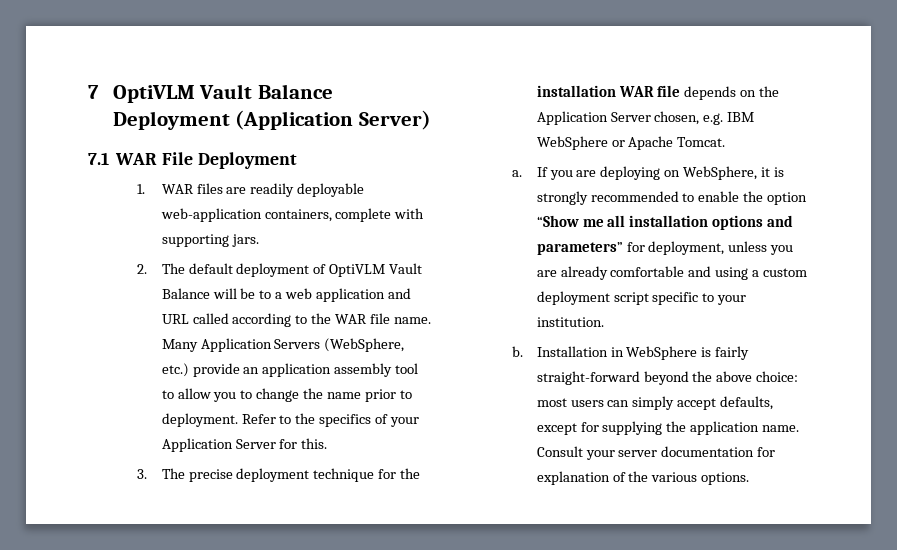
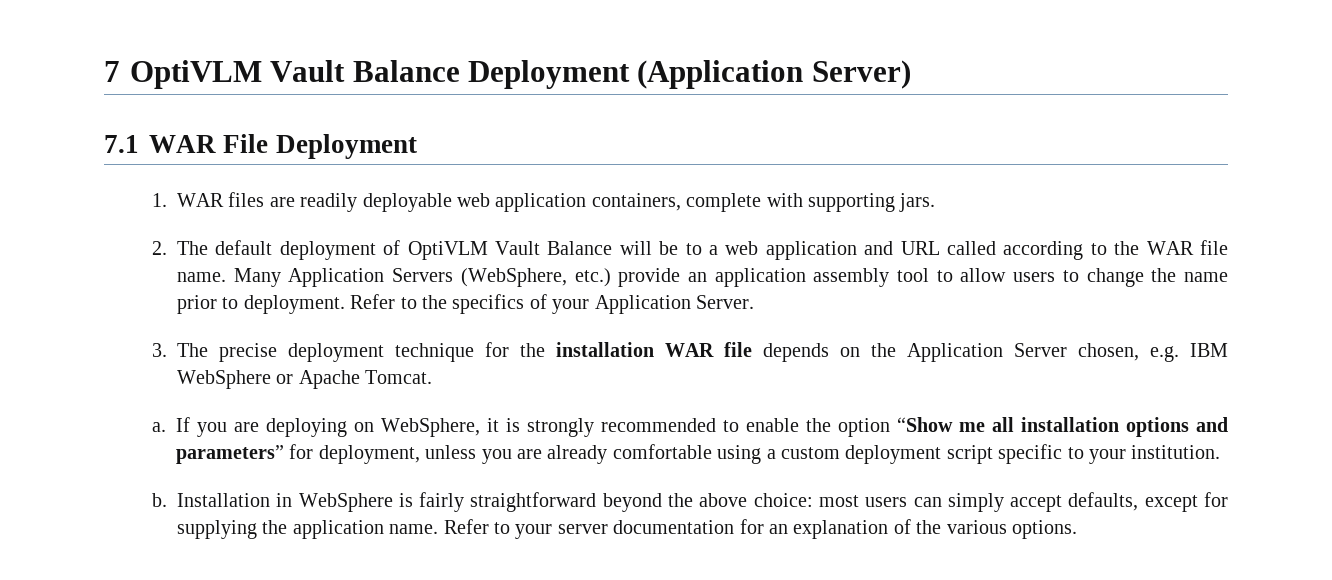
- 1. WAR files are readily deployable web-application containers, complete with supporting jars.
+ 1. WAR files are readily deployable web application containers, complete with supporting jars.
- Many Application Servers (WebSphere, etc.) provide an application assembly tool to allow you to change the name prior to deployment.
+ Many Application Servers (WebSphere, etc.) provide an application assembly tool to allow users to change the name prior to deployment.
- Refer to the specifics of your Application Server for this.
+ Refer to the specifics of your Application Server.
- If you are deploying on WebSphere, it is strongly recommended to enable the option “Show me all installation options and parameters” for deployment, unless you are already comfortable and using a custom deployment script specific to your institution.
+ If you are deploying on WebSphere, it is strongly recommended to enable the option “Show me all installation options and parameters” for deployment, unless you are already comfortable using a custom deployment script specific to your institution.
- Installation in WebSphere is fairly straight-forward beyond the above choice: most users can simply accept defaults, except for supplying the application name.
+ Installation in WebSphere is fairly straightforward beyond the above choice: most users can simply accept defaults, except for supplying the application name.
- Consult your server documentation for explanation of the various options.
+ Refer to your server documentation for an explanation of the various options.

